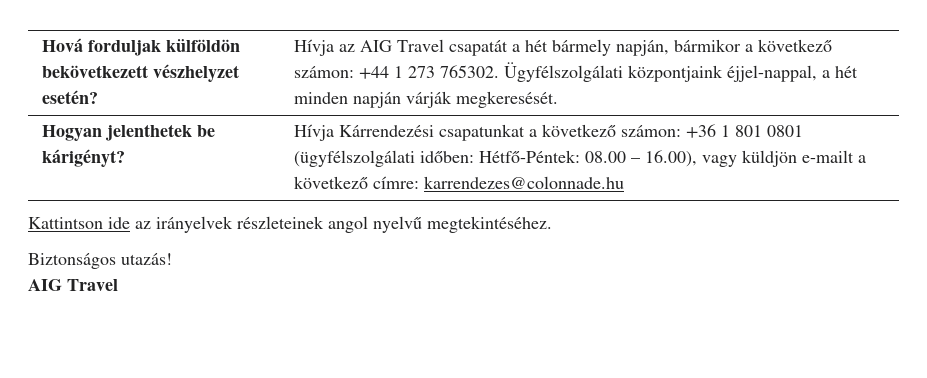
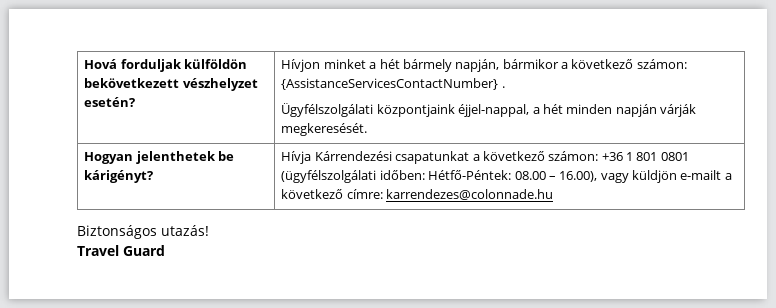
- Hová forduljak külföldön bekövetkezett vészhelyzet esetén? | Hívja az AIG Travel csapatát a hét bármely napján, bármikor a következő számon: +44 1 273 765302. Ügyfélszolgálati központjaink éjjel-nappal, a hét minden napján várják megkeresését.
+ Hová forduljak külföldön bekövetkezett vészhelyzet esetén? | Hívjon minket a hét bármely napján, bármikor a következő számon: {AssistanceServicesContactNumber} .
+ Ügyfélszolgálati központjaink éjjel-nappal, a hét minden napján várják megkeresését.
- Kattintson ide az irányelvek részleteinek angol nyelvű megtekintéséhez.
  Biztonságos utazás!
- AIG Travel
+ Travel Guard

